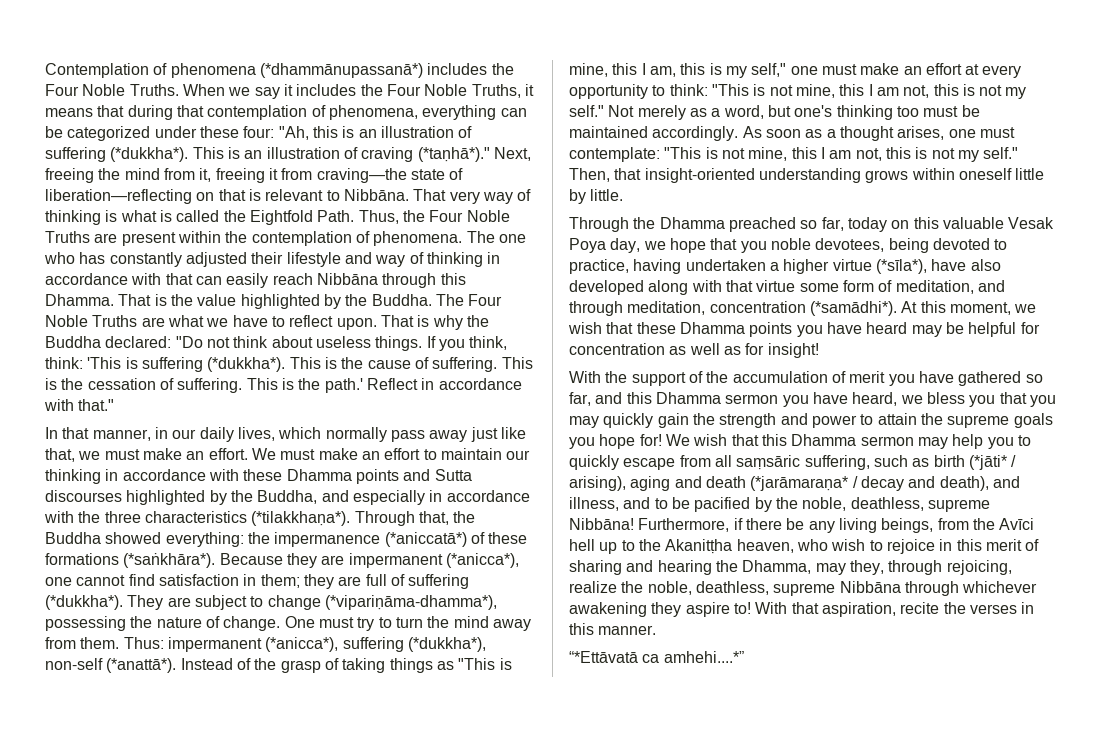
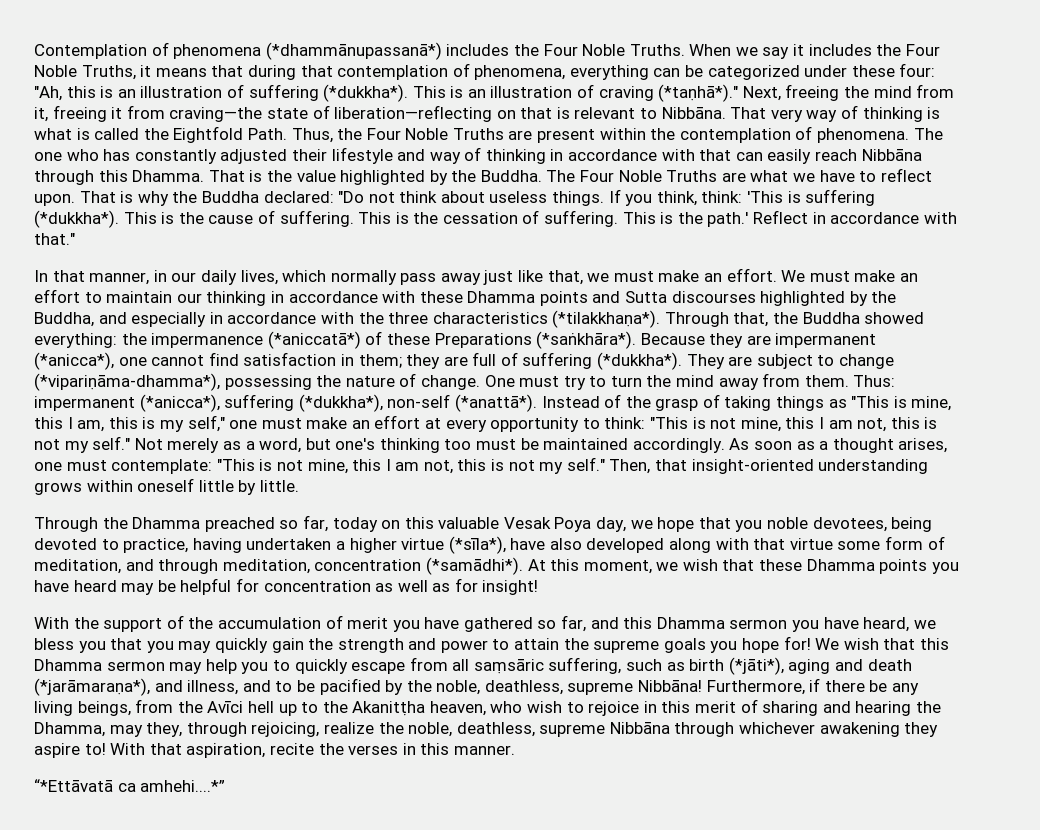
- Through that, the Buddha showed everything: the impermanence (*aniccatā*) of these formations (*saṅkhāra*).
+ Through that, the Buddha showed everything: the impermanence (*aniccatā*) of these Preparations (*saṅkhāra*).
- We wish that this Dhamma sermon may help you to quickly escape from all saṃsāric suffering, such as birth (*jāti* / arising), aging and death (*jarāmaraṇa* / decay and death), and illness, and to be pacified by the noble, deathless, supreme Nibbāna!
+ We wish that this Dhamma sermon may help you to quickly escape from all saṃsāric suffering, such as birth (*jāti*), aging and death (*jarāmaraṇa*), and illness, and to be pacified by the noble, deathless, supreme Nibbāna!

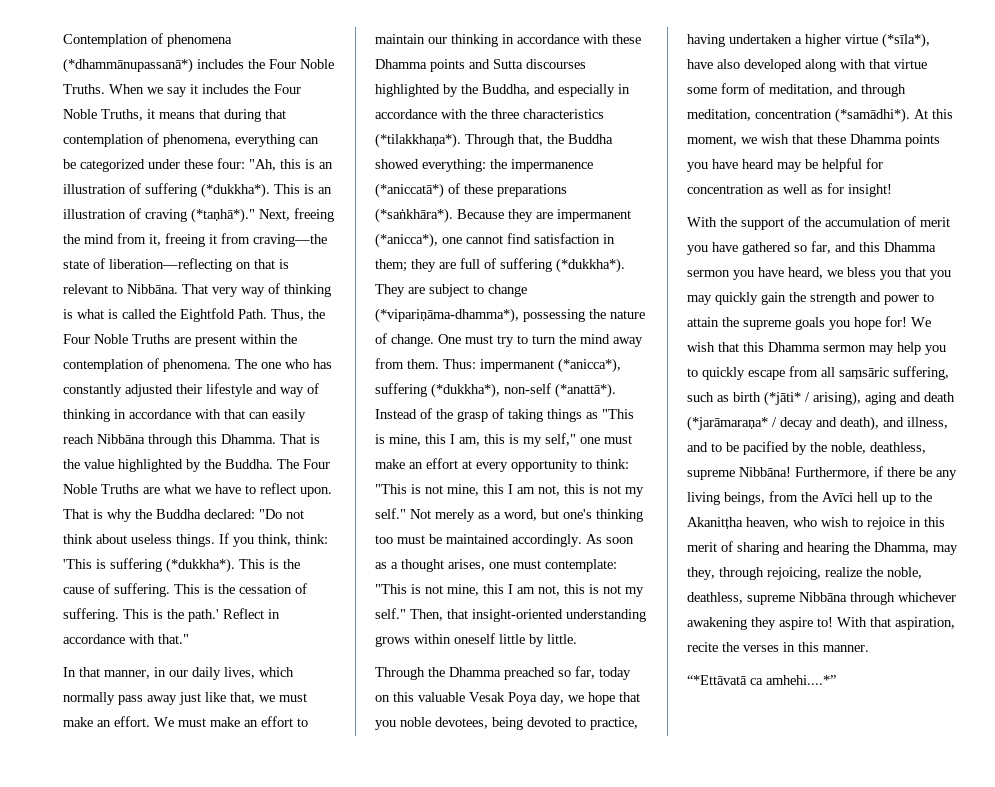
- Through that, the Buddha showed everything: the impermanence (*aniccatā*) of these Preparations (*saṅkhāra*).
+ Through that, the Buddha showed everything: the impermanence (*aniccatā*) of these preparations (*saṅkhāra*).
- We wish that this Dhamma sermon may help you to quickly escape from all saṃsāric suffering, such as birth (*jāti*), aging and death (*jarāmaraṇa*), and illness, and to be pacified by the noble, deathless, supreme Nibbāna!
+ We wish that this Dhamma sermon may help you to quickly escape from all saṃsāric suffering, such as birth (*jāti* / arising), aging and death (*jarāmaraṇa* / decay and death), and illness, and to be pacified by the noble, deathless, supreme Nibbāna!

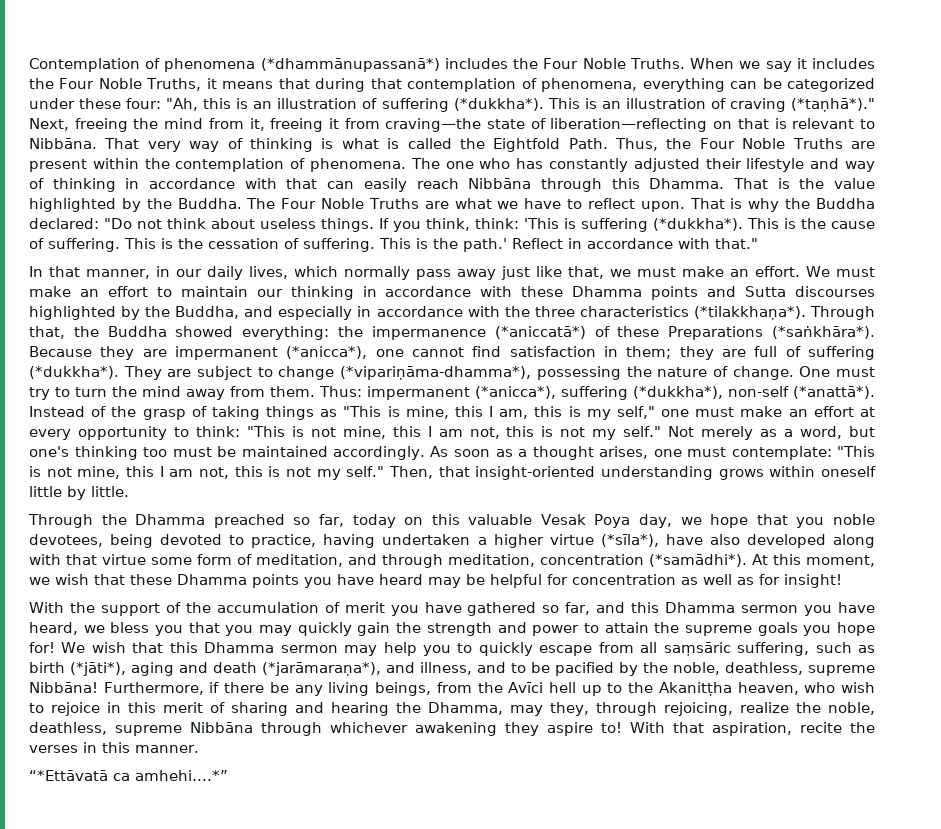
- Through that, the Buddha showed everything: the impermanence (*aniccatā*) of these preparations (*saṅkhāra*).
+ Through that, the Buddha showed everything: the impermanence (*aniccatā*) of these Preparations (*saṅkhāra*).
- We wish that this Dhamma sermon may help you to quickly escape from all saṃsāric suffering, such as birth (*jāti* / arising), aging and death (*jarāmaraṇa* / decay and death), and illness, and to be pacified by the noble, deathless, supreme Nibbāna!
+ We wish that this Dhamma sermon may help you to quickly escape from all saṃsāric suffering, such as birth (*jāti*), aging and death (*jarāmaraṇa*), and illness, and to be pacified by the noble, deathless, supreme Nibbāna!

